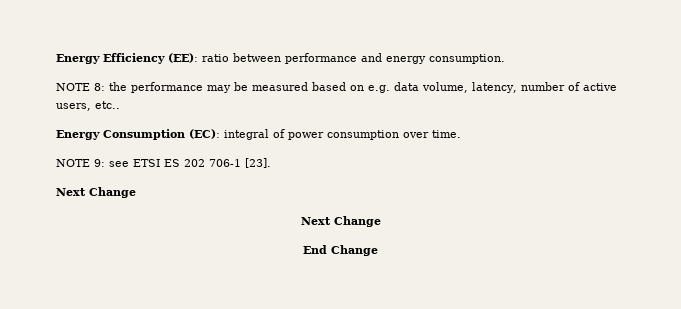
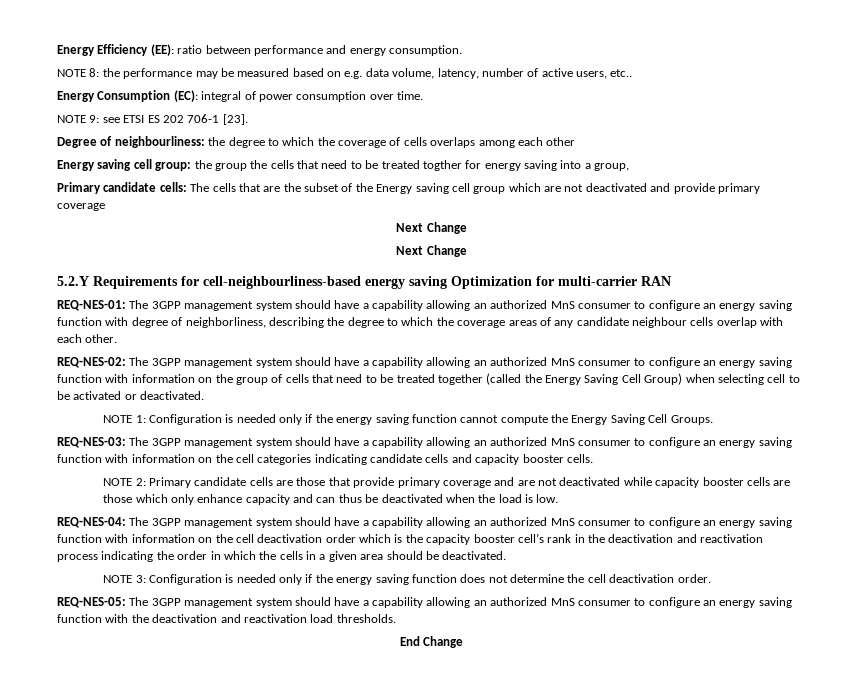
  NOTE 9: see ETSI ES 202 706-1 [23].
+ Degree of neighbourliness: the degree to which the coverage of cells overlaps among each other
+ Energy saving cell group: the group the cells that need to be treated togther for energy saving into a group,
+ Primary candidate cells: The cells that are the subset of the Energy saving cell group which are not deactivated and provide primary coverage
  Next Change
  Next Change
+ 5.2.Y Requirements for cell-neighbourliness-based energy saving Optimization for multi-carrier RAN
+ REQ-NES-01: The 3GPP management system should have a capability allowing an authorized MnS consumer to configure an energy saving function with degree of neighborliness, describing the degree to which the coverage areas of any candidate neighbour cells overlap with each other.
+ REQ-NES-02: The 3GPP management system should have a capability allowing an authorized MnS consumer to configure an energy saving function with information on the group of cells that need to be treated together (called the Energy Saving Cell Group) when selecting cell to be activated or deactivated.
+ NOTE 1: Configuration is needed only if the energy saving function cannot compute the Energy Saving Cell Groups.
+ REQ-NES-03: The 3GPP management system should have a capability allowing an authorized MnS consumer to configure an energy saving function with information on the cell categories indicating candidate cells and capacity booster cells.
+ NOTE 2: Primary candidate cells are those that provide primary coverage and are not deactivated while capacity booster cells are those which only enhance capacity and can thus be deactivated when the load is low.
+ REQ-NES-04: The 3GPP management system should have a capability allowing an authorized MnS consumer to configure an energy saving function with information on the cell deactivation order which is the capacity booster cell’s rank in the deactivation and reactivation process indicating the order in which the cells in a given area should be deactivated.
+ NOTE 3: Configuration is needed only if the energy saving function does not determine the cell deactivation order.
+ REQ-NES-05: The 3GPP management system should have a capability allowing an authorized MnS consumer to configure an energy saving function with the deactivation and reactivation load thresholds.

